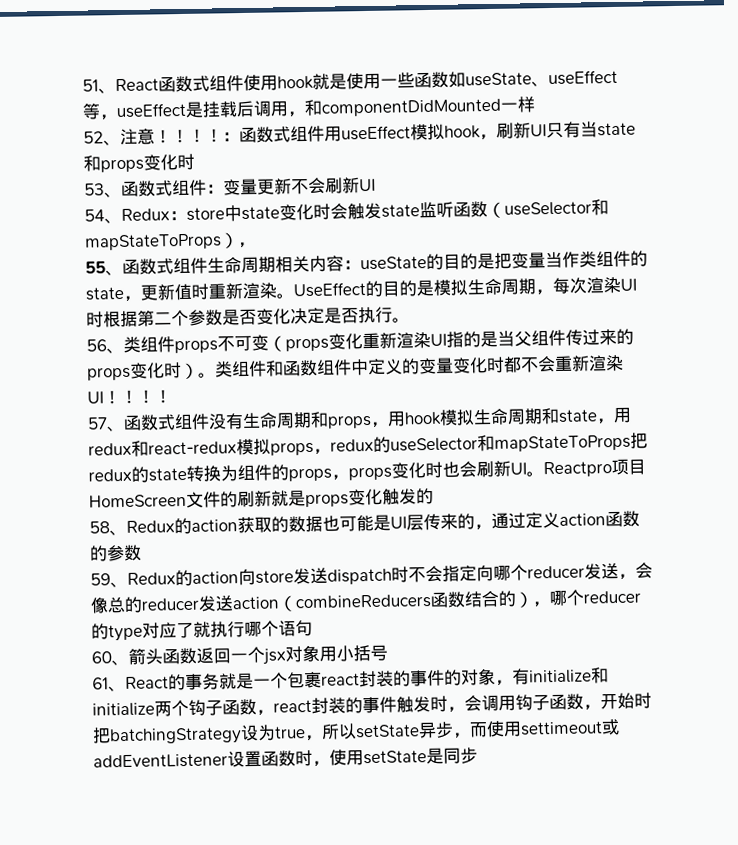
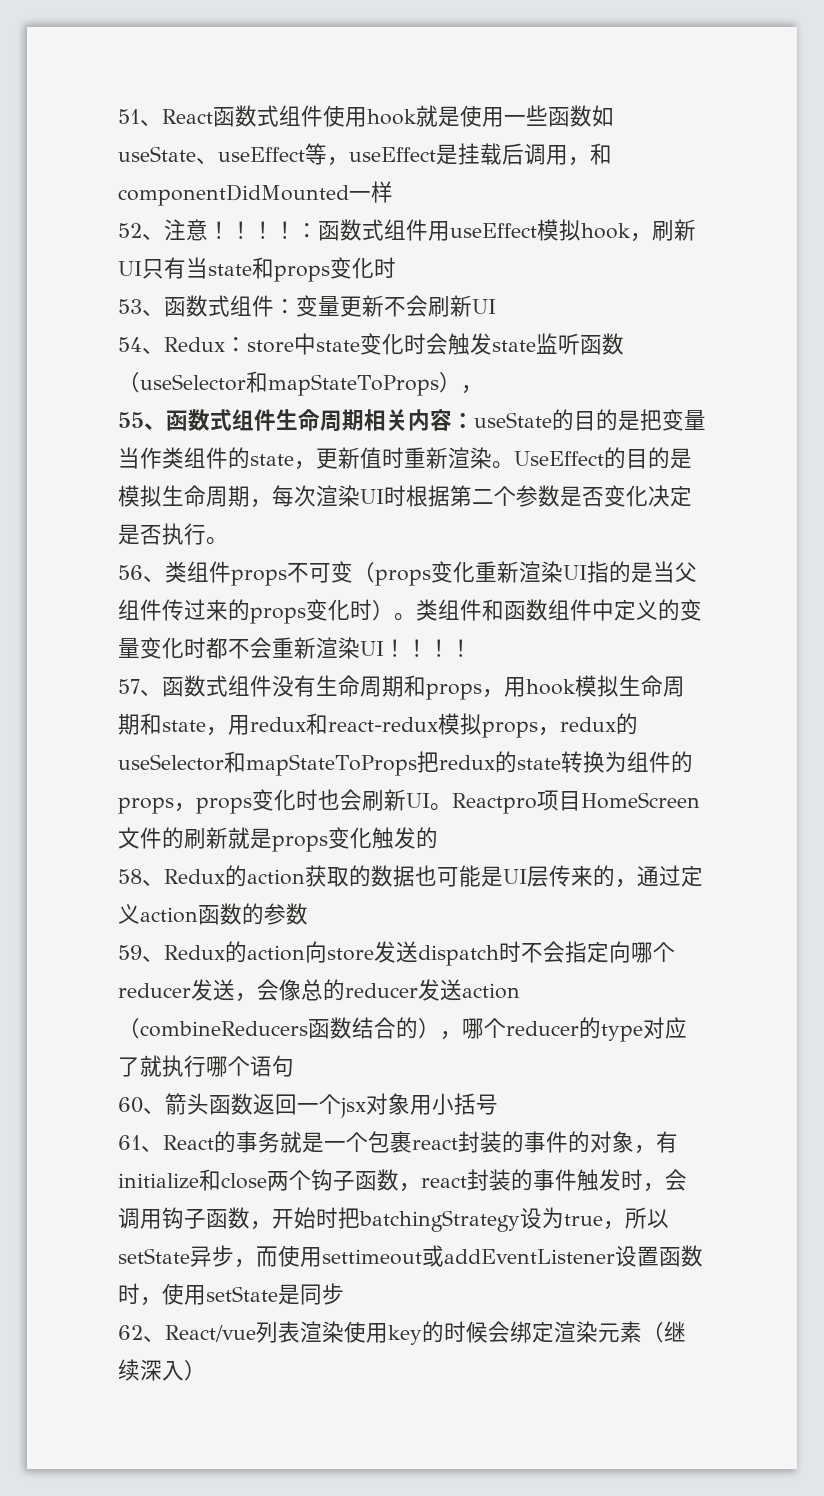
- 61、React的事务就是一个包裹react封装的事件的对象，有initialize和initialize两个钩子函数，react封装的事件触发时，会调用钩子函数，开始时把batchingStrategy设为true，所以setState异步，而使用settimeout或addEventListener设置函数时，使用setState是同步
+ 61、React的事务就是一个包裹react封装的事件的对象，有initialize和close两个钩子函数，react封装的事件触发时，会调用钩子函数，开始时把batchingStrategy设为true，所以setState异步，而使用settimeout或addEventListener设置函数时，使用setState是同步
+ 62、React/vue列表渲染使用key的时候会绑定渲染元素（继续深入）

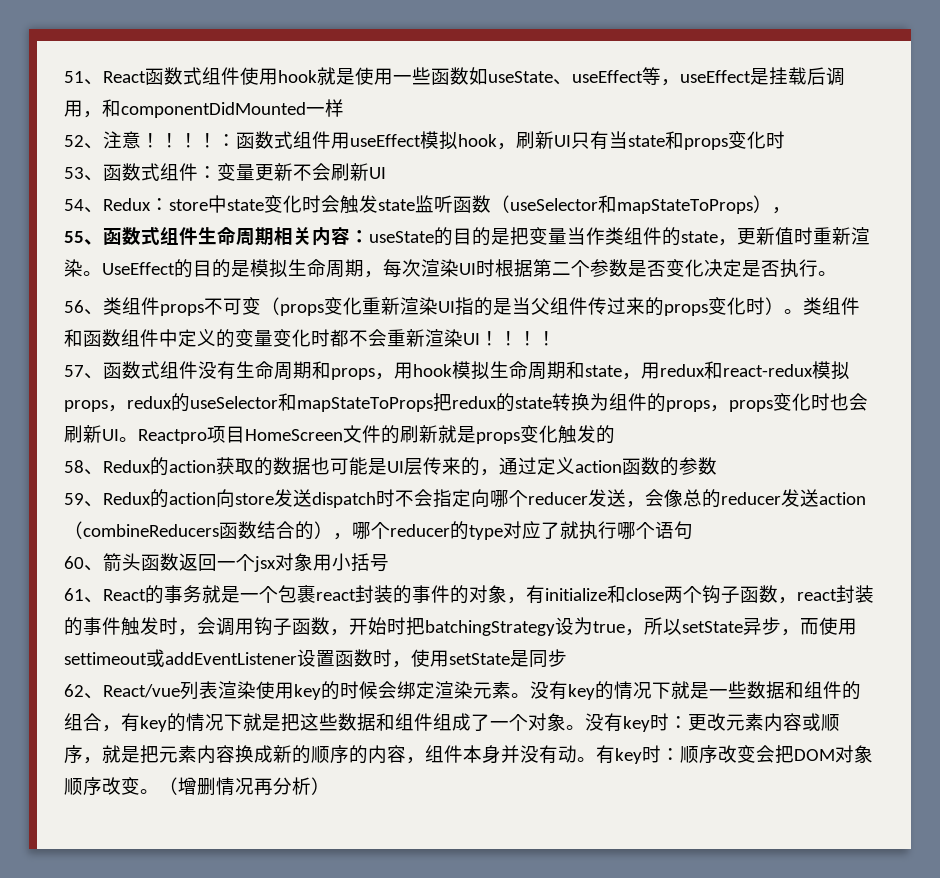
- 62、React/vue列表渲染使用key的时候会绑定渲染元素（继续深入）
+ 62、React/vue列表渲染使用key的时候会绑定渲染元素。没有key的情况下就是一些数据和组件的组合，有key的情况下就是把这些数据和组件组成了一个对象。没有key时：更改元素内容或顺序，就是把元素内容换成新的顺序的内容，组件本身并没有动。有key时：顺序改变会把DOM对象顺序改变。（增删情况再分析）

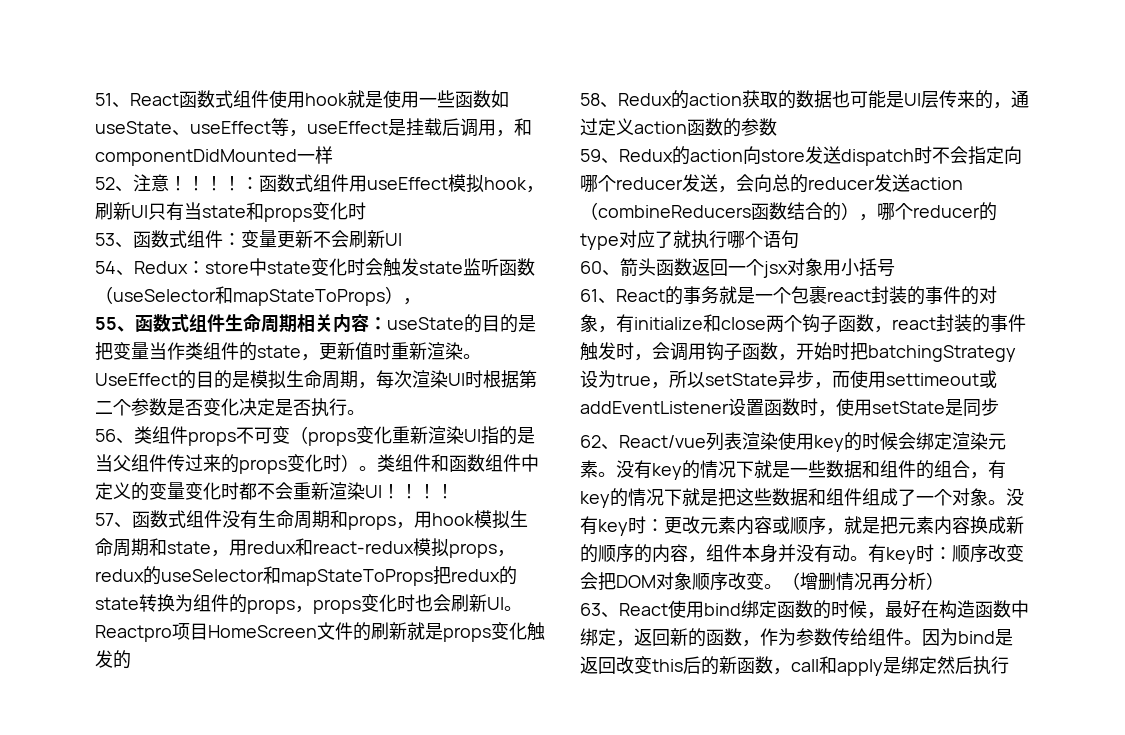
- 59、Redux的action向store发送dispatch时不会指定向哪个reducer发送，会像总的reducer发送action（combineReducers函数结合的），哪个reducer的type对应了就执行哪个语句
+ 59、Redux的action向store发送dispatch时不会指定向哪个reducer发送，会向总的reducer发送action（combineReducers函数结合的），哪个reducer的type对应了就执行哪个语句
+ 63、React使用bind绑定函数的时候，最好在构造函数中绑定，返回新的函数，作为参数传给组件。因为bind是返回改变this后的新函数，call和apply是绑定然后执行

